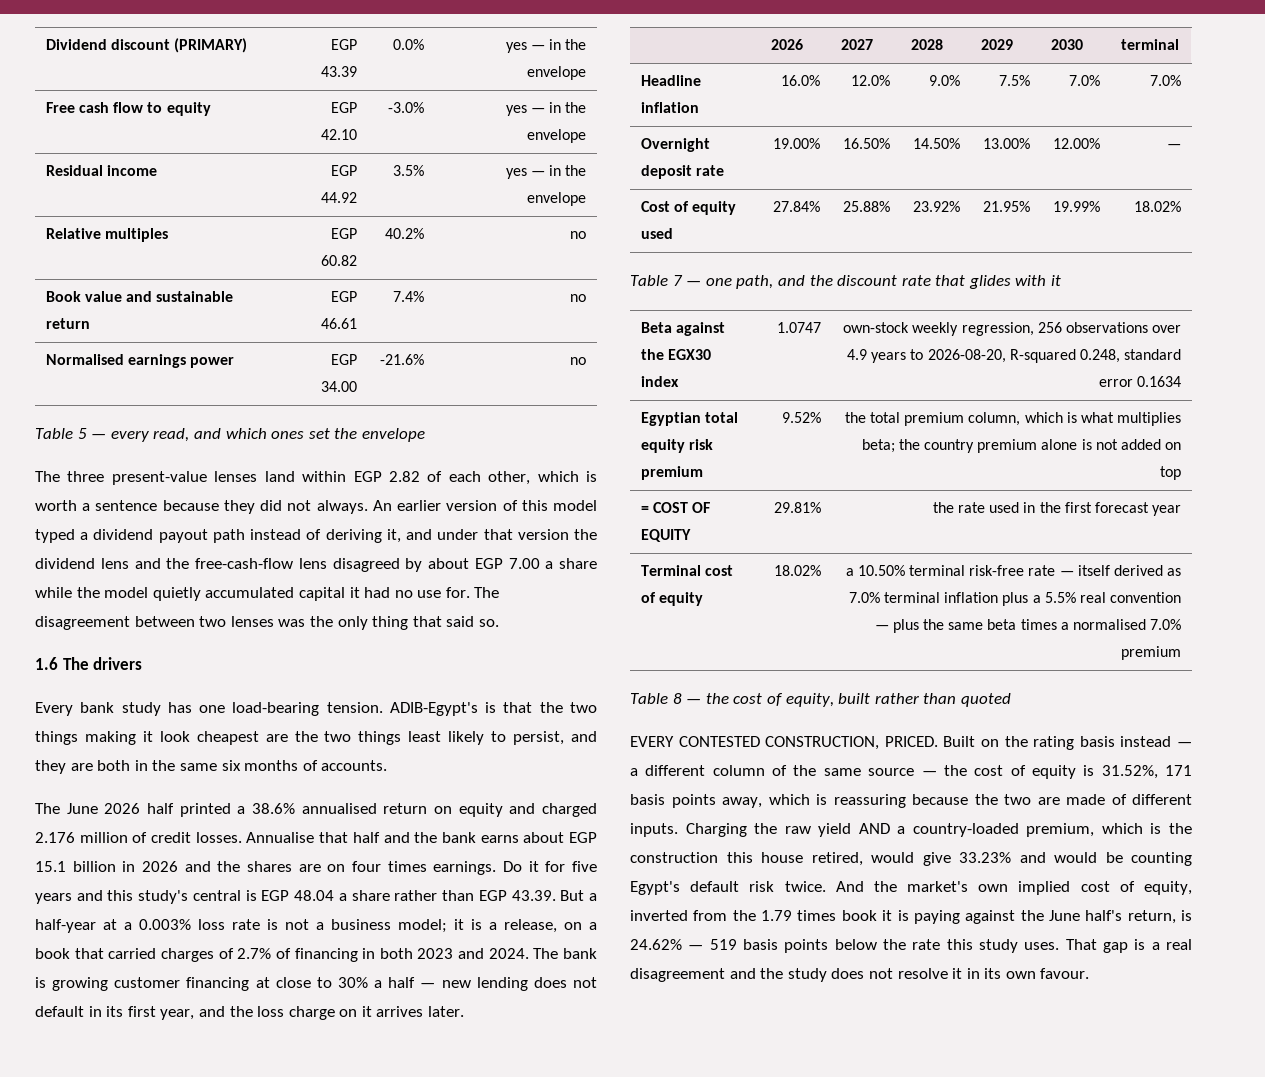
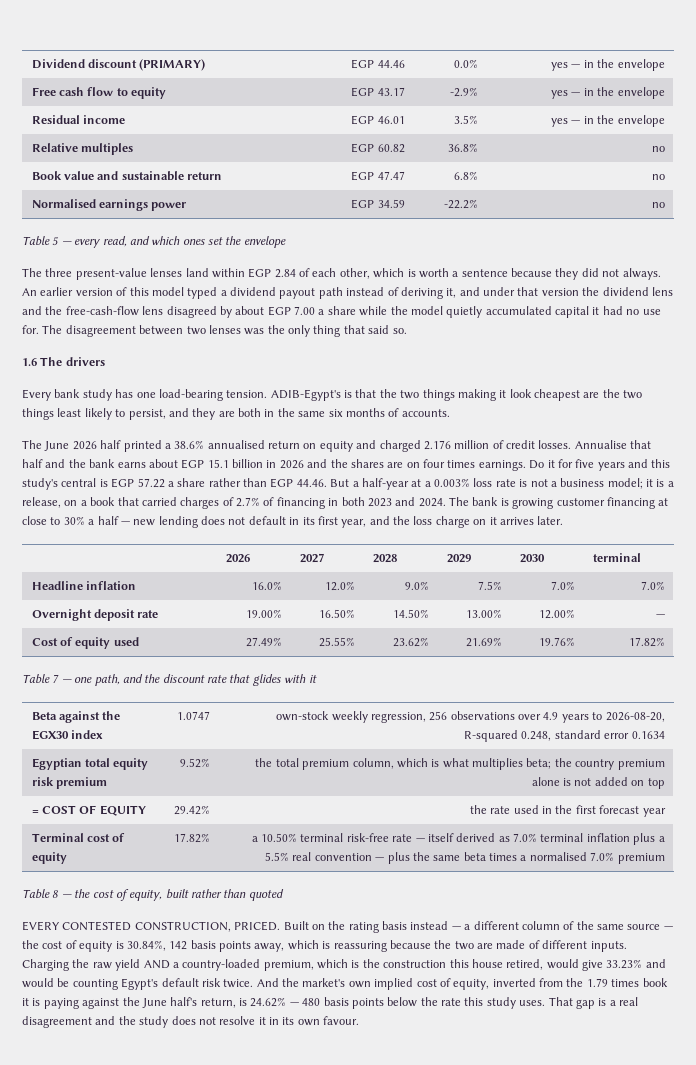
- Dividend discount (PRIMARY) | EGP 43.39 | 0.0% | yes — in the envelope
+ Dividend discount (PRIMARY) | EGP 44.46 | 0.0% | yes — in the envelope
- Free cash flow to equity | EGP 42.10 | -3.0% | yes — in the envelope
+ Free cash flow to equity | EGP 43.17 | -2.9% | yes — in the envelope
- Residual income | EGP 44.92 | 3.5% | yes — in the envelope
+ Residual income | EGP 46.01 | 3.5% | yes — in the envelope
- Relative multiples | EGP 60.82 | 40.2% | no
+ Relative multiples | EGP 60.82 | 36.8% | no
- Book value and sustainable return | EGP 46.61 | 7.4% | no
+ Book value and sustainable return | EGP 47.47 | 6.8% | no
- Normalised earnings power | EGP 34.00 | -21.6% | no
+ Normalised earnings power | EGP 34.59 | -22.2% | no
- The three present-value lenses land within EGP 2.82 of each other, which is worth a sentence because they did not always.
+ The three present-value lenses land within EGP 2.84 of each other, which is worth a sentence because they did not always.
- Do it for five years and this study's central is EGP 48.04 a share rather than EGP 43.39. But a half-year at a 0.003% loss rate is not a business model; it is a release, on a book that carried charges of 2.7% of financing in both 2023 and 2024.
+ Do it for five years and this study's central is EGP 57.22 a share rather than EGP 44.46. But a half-year at a 0.003% loss rate is not a business model; it is a release, on a book that carried charges of 2.7% of financing in both 2023 and 2024.
- Cost of equity used | 27.84% | 25.88% | 23.92% | 21.95% | 19.99% | 18.02%
+ Cost of equity used | 27.49% | 25.55% | 23.62% | 21.69% | 19.76% | 17.82%
- = COST OF EQUITY | 29.81% | the rate used in the first forecast year
+ = COST OF EQUITY | 29.42% | the rate used in the first forecast year
- Terminal cost of equity | 18.02% | a 10.50% terminal risk-free rate — itself derived as 7.0% terminal inflation plus a 5.5% real convention — plus the same beta times a normalised 7.0% premium
+ Terminal cost of equity | 17.82% | a 10.50% terminal risk-free rate — itself derived as 7.0% terminal inflation plus a 5.5% real convention — plus the same beta times a normalised 7.0% premium
- Built on the rating basis instead — a different column of the same source — the cost of equity is 31.52%, 171 basis points away, which is reassuring because the two are made of different inputs.
+ Built on the rating basis instead — a different column of the same source — the cost of equity is 30.84%, 142 basis points away, which is reassuring because the two are made of different inputs.
- And the market's own implied cost of equity, inverted from the 1.79 times book it is paying against the June half's return, is 24.62% — 519 basis points below the rate this study uses.
+ And the market's own implied cost of equity, inverted from the 1.79 times book it is paying against the June half's return, is 24.62% — 480 basis points below the rate this study uses.

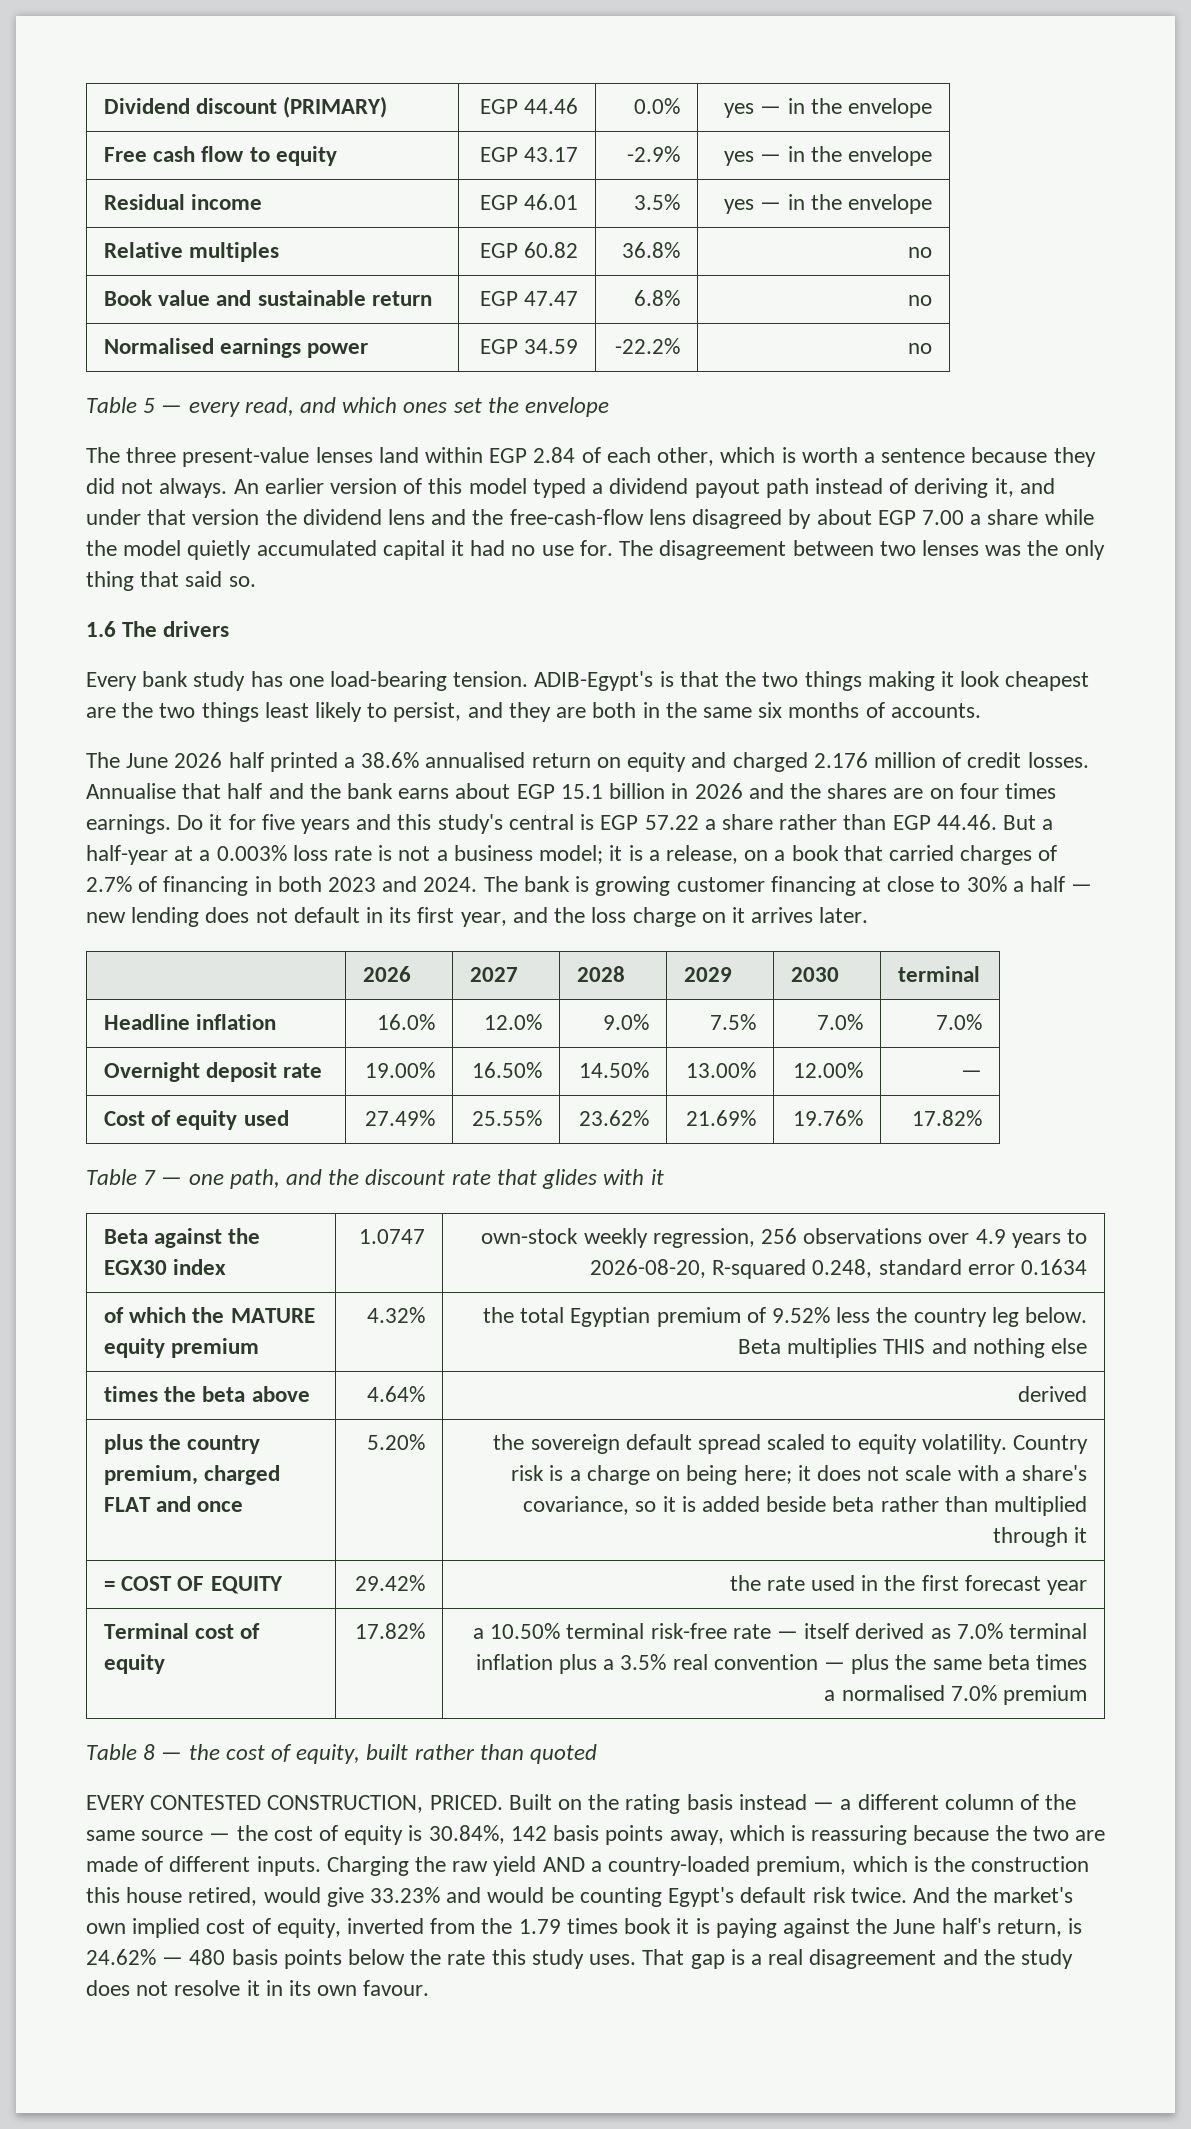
- Egyptian total equity risk premium | 9.52% | the total premium column, which is what multiplies beta; the country premium alone is not added on top
+ of which the MATURE equity premium | 4.32% | the total Egyptian premium of 9.52% less the country leg below. Beta multiplies THIS and nothing else
+ times the beta above | 4.64% | derived
+ plus the country premium, charged FLAT and once | 5.20% | the sovereign default spread scaled to equity volatility. Country risk is a charge on being here; it does not scale with a share's covariance, so it is added beside beta rather than multiplied through it
- Terminal cost of equity | 17.82% | a 10.50% terminal risk-free rate — itself derived as 7.0% terminal inflation plus a 5.5% real convention — plus the same beta times a normalised 7.0% premium
+ Terminal cost of equity | 17.82% | a 10.50% terminal risk-free rate — itself derived as 7.0% terminal inflation plus a 3.5% real convention — plus the same beta times a normalised 7.0% premium

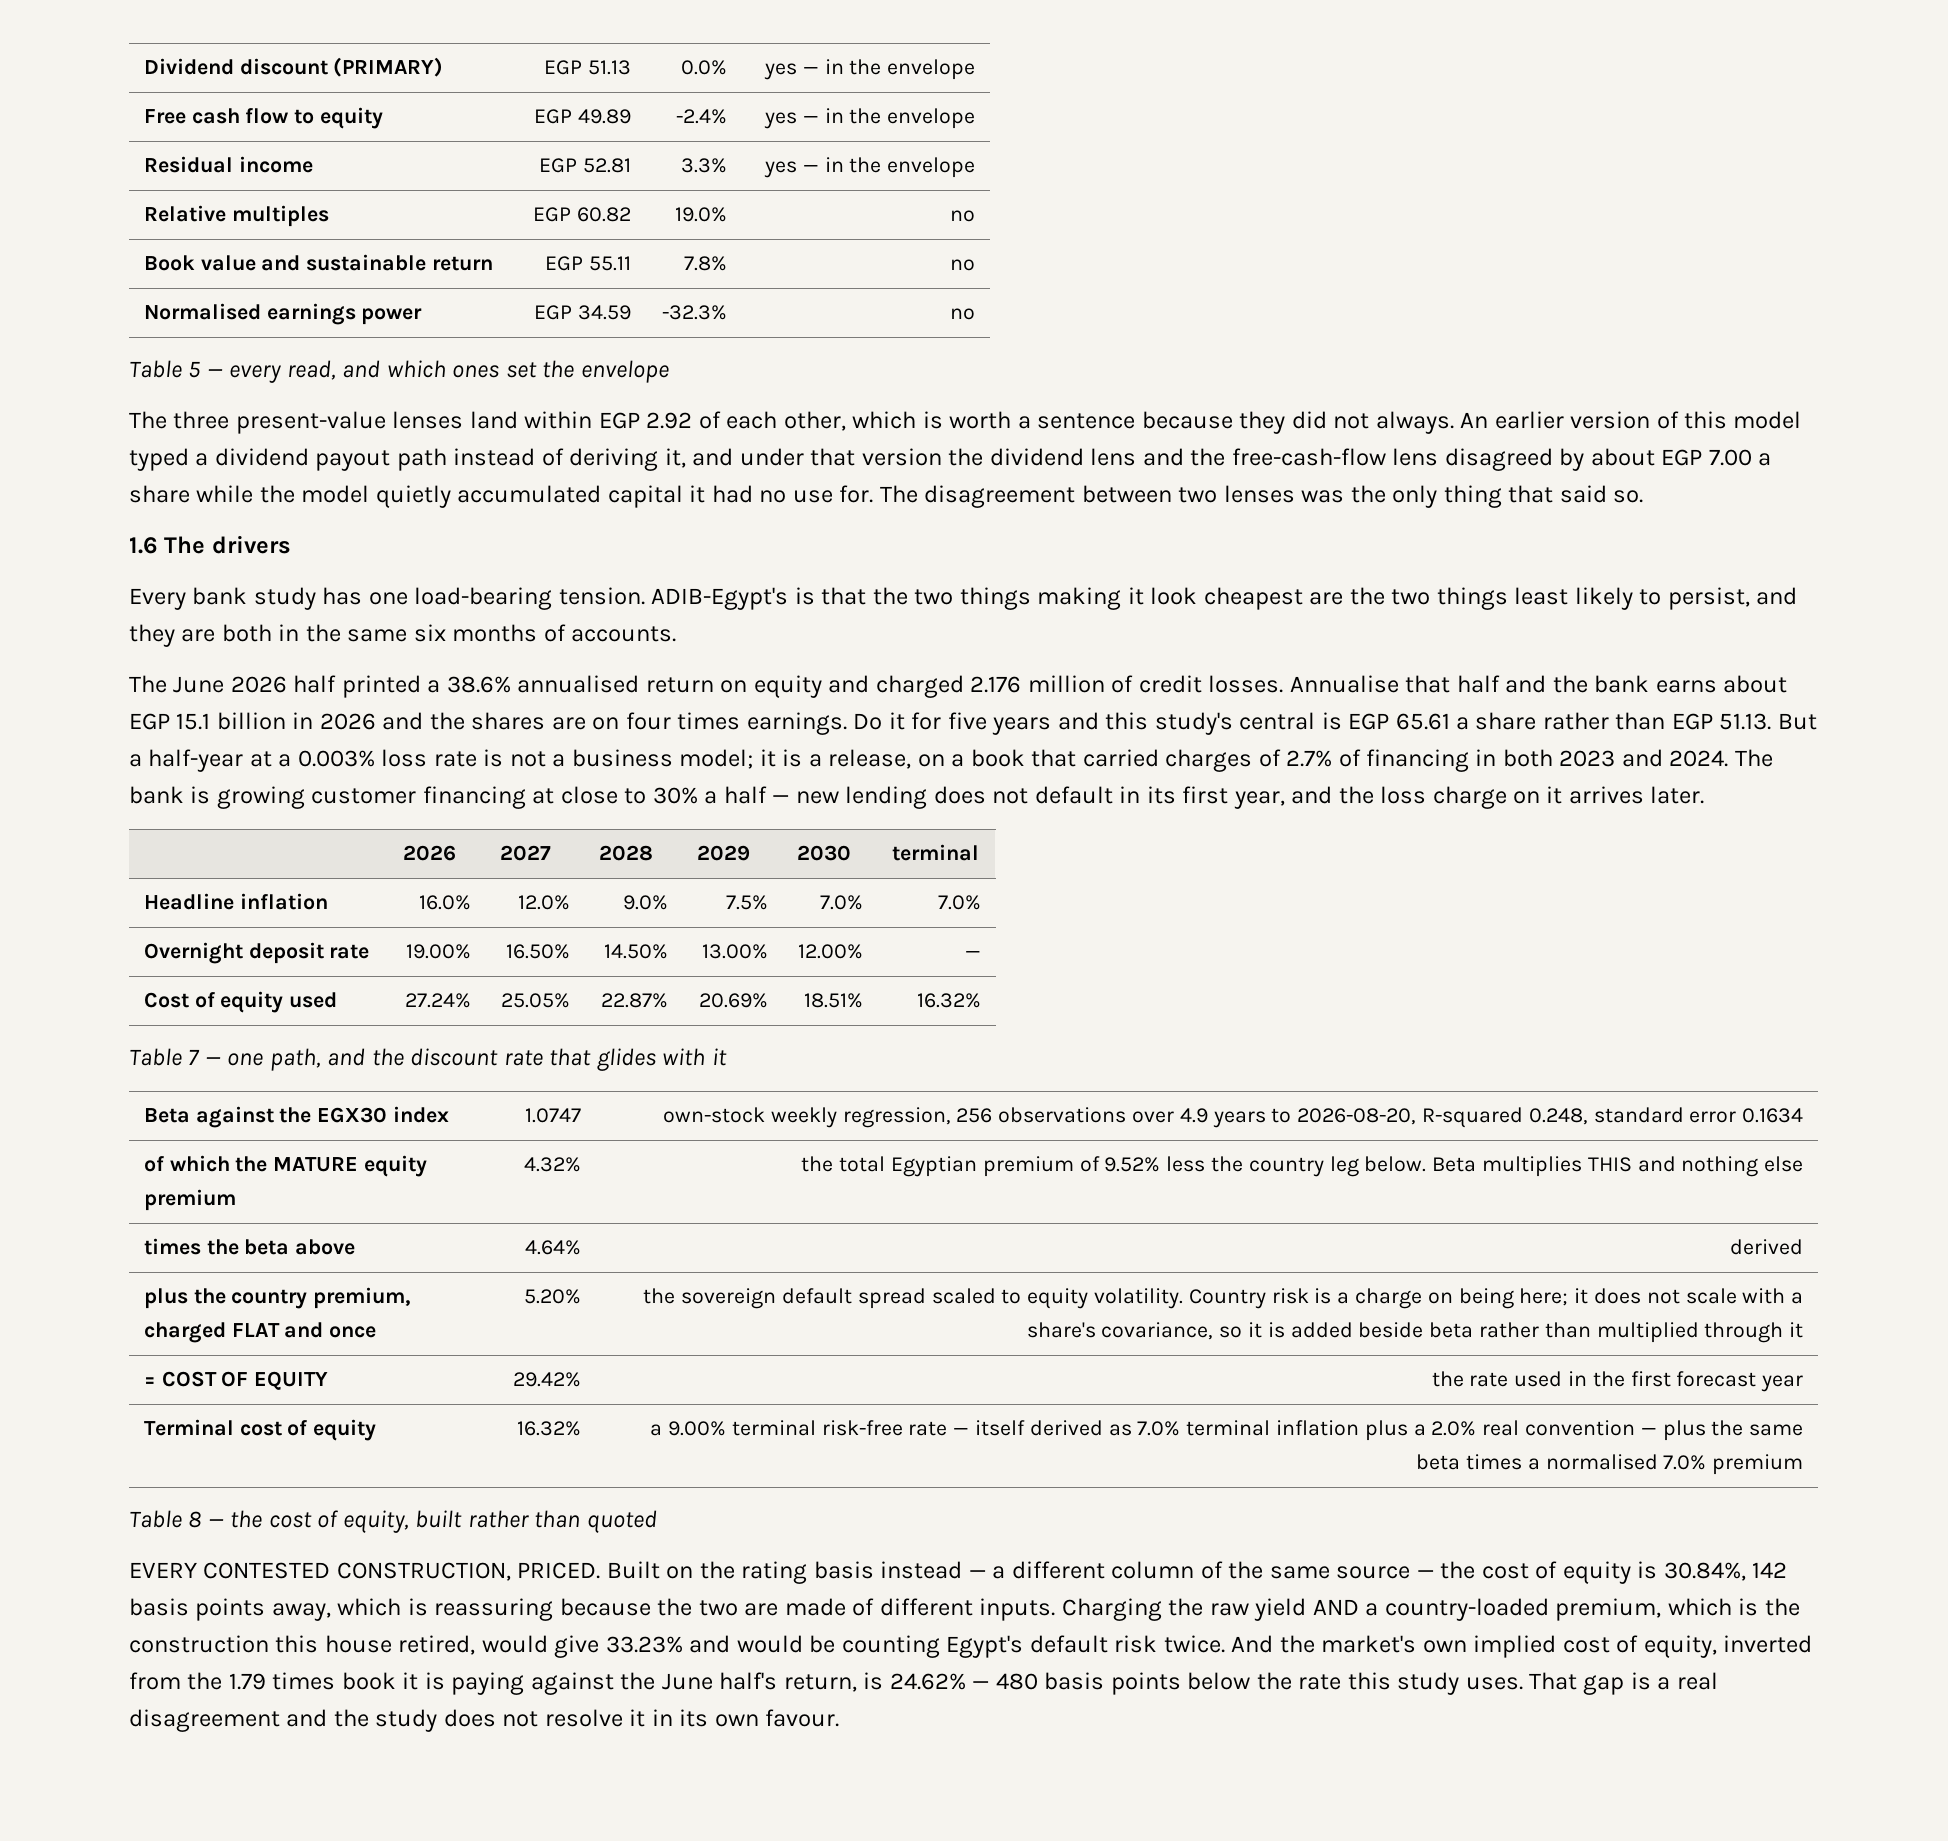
- Dividend discount (PRIMARY) | EGP 44.46 | 0.0% | yes — in the envelope
+ Dividend discount (PRIMARY) | EGP 51.13 | 0.0% | yes — in the envelope
- Free cash flow to equity | EGP 43.17 | -2.9% | yes — in the envelope
+ Free cash flow to equity | EGP 49.89 | -2.4% | yes — in the envelope
- Residual income | EGP 46.01 | 3.5% | yes — in the envelope
+ Residual income | EGP 52.81 | 3.3% | yes — in the envelope
- Relative multiples | EGP 60.82 | 36.8% | no
+ Relative multiples | EGP 60.82 | 19.0% | no
- Book value and sustainable return | EGP 47.47 | 6.8% | no
+ Book value and sustainable return | EGP 55.11 | 7.8% | no
- Normalised earnings power | EGP 34.59 | -22.2% | no
+ Normalised earnings power | EGP 34.59 | -32.3% | no
- The three present-value lenses land within EGP 2.84 of each other, which is worth a sentence because they did not always.
+ The three present-value lenses land within EGP 2.92 of each other, which is worth a sentence because they did not always.
- Do it for five years and this study's central is EGP 57.22 a share rather than EGP 44.46. But a half-year at a 0.003% loss rate is not a business model; it is a release, on a book that carried charges of 2.7% of financing in both 2023 and 2024.
+ Do it for five years and this study's central is EGP 65.61 a share rather than EGP 51.13. But a half-year at a 0.003% loss rate is not a business model; it is a release, on a book that carried charges of 2.7% of financing in both 2023 and 2024.
- Cost of equity used | 27.49% | 25.55% | 23.62% | 21.69% | 19.76% | 17.82%
+ Cost of equity used | 27.24% | 25.05% | 22.87% | 20.69% | 18.51% | 16.32%
- Terminal cost of equity | 17.82% | a 10.50% terminal risk-free rate — itself derived as 7.0% terminal inflation plus a 3.5% real convention — plus the same beta times a normalised 7.0% premium
+ Terminal cost of equity | 16.32% | a 9.00% terminal risk-free rate — itself derived as 7.0% terminal inflation plus a 2.0% real convention — plus the same beta times a normalised 7.0% premium

